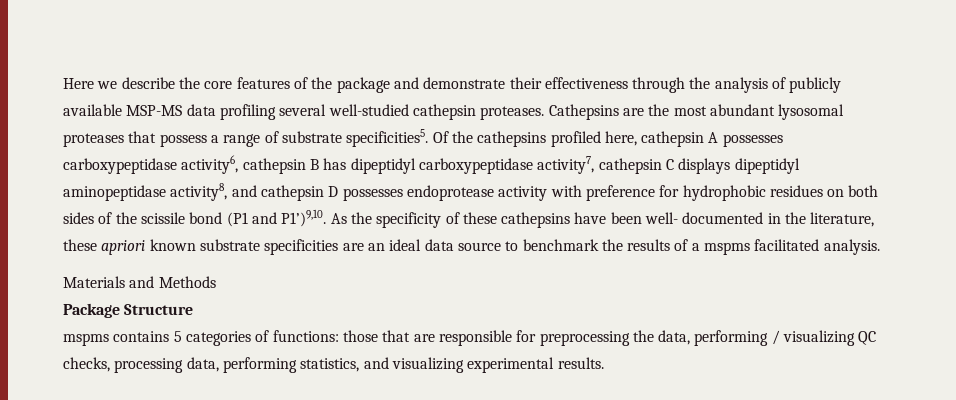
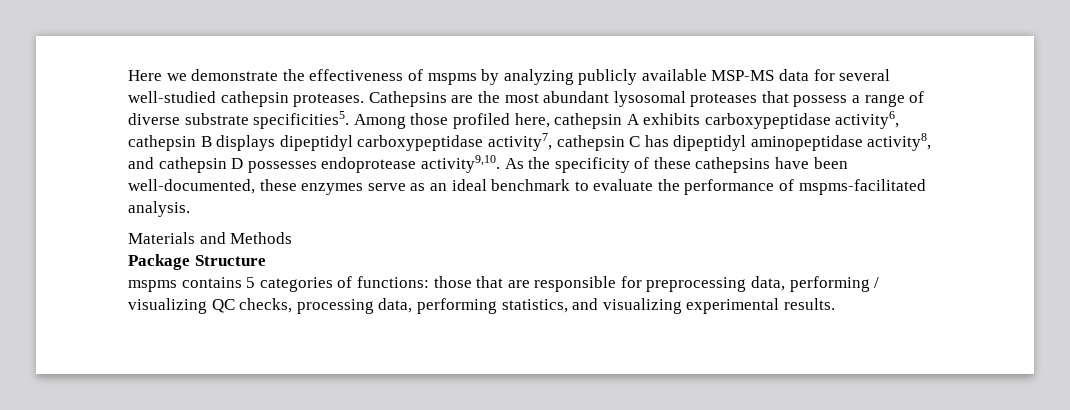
- Here we describe the core features of the package and demonstrate their effectiveness through the analysis of publicly available MSP-MS data profiling several well-studied cathepsin proteases.
+ Here we demonstrate the effectiveness of mspms by analyzing publicly available MSP-MS data for several well-studied cathepsin proteases.
- Cathepsins are the most abundant lysosomal proteases that possess a range of substrate specificities5.
+ Cathepsins are the most abundant lysosomal proteases that possess a range of diverse substrate specificities5.
- Of the cathepsins profiled here, cathepsin A possesses carboxypeptidase activity6, cathepsin B has dipeptidyl carboxypeptidase activity7, cathepsin C displays dipeptidyl aminopeptidase activity8, and cathepsin D possesses endoprotease activity with preference for hydrophobic residues on both sides of the scissile bond (P1 and P1’)9,10.
+ Among those profiled here, cathepsin A exhibits carboxypeptidase activity6, cathepsin B displays dipeptidyl carboxypeptidase activity7, cathepsin C has dipeptidyl aminopeptidase activity8, and cathepsin D possesses endoprotease activity9,10.
- As the specificity of these cathepsins have been well- documented in the literature, these apriori known substrate specificities are an ideal data source to benchmark the results of a mspms facilitated analysis.
+ As the specificity of these cathepsins have been well-documented, these enzymes serve as an ideal benchmark to evaluate the performance of mspms-facilitated analysis.
- mspms contains 5 categories of functions: those that are responsible for preprocessing the data, performing / visualizing QC checks, processing data, performing statistics, and visualizing experimental results.
+ mspms contains 5 categories of functions: those that are responsible for preprocessing data, performing / visualizing QC checks, processing data, performing statistics, and visualizing experimental results.

